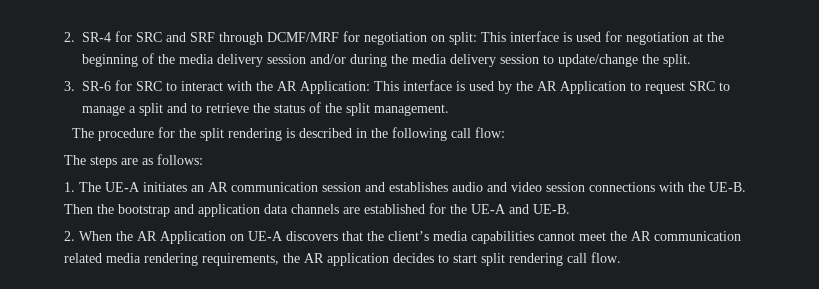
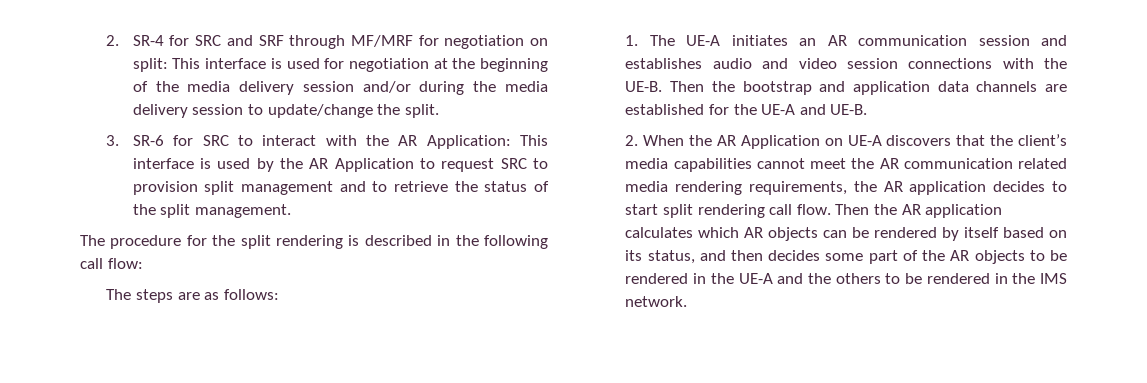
- 2. SR-4 for SRC and SRF through DCMF/MRF for negotiation on split: This interface is used for negotiation at the beginning of the media delivery session and/or during the media delivery session to update/change the split.
+ 2. SR-4 for SRC and SRF through MF/MRF for negotiation on split: This interface is used for negotiation at the beginning of the media delivery session and/or during the media delivery session to update/change the split.
- 3. SR-6 for SRC to interact with the AR Application: This interface is used by the AR Application to request SRC to manage a split and to retrieve the status of the split management.
+ 3. SR-6 for SRC to interact with the AR Application: This interface is used by the AR Application to request SRC to provision split management and to retrieve the status of the split management.
+ Then the AR application calculates which AR objects can be rendered by itself based on its status, and then decides some part of the AR objects to be rendered in the UE-A and the others to be rendered in the IMS network.

